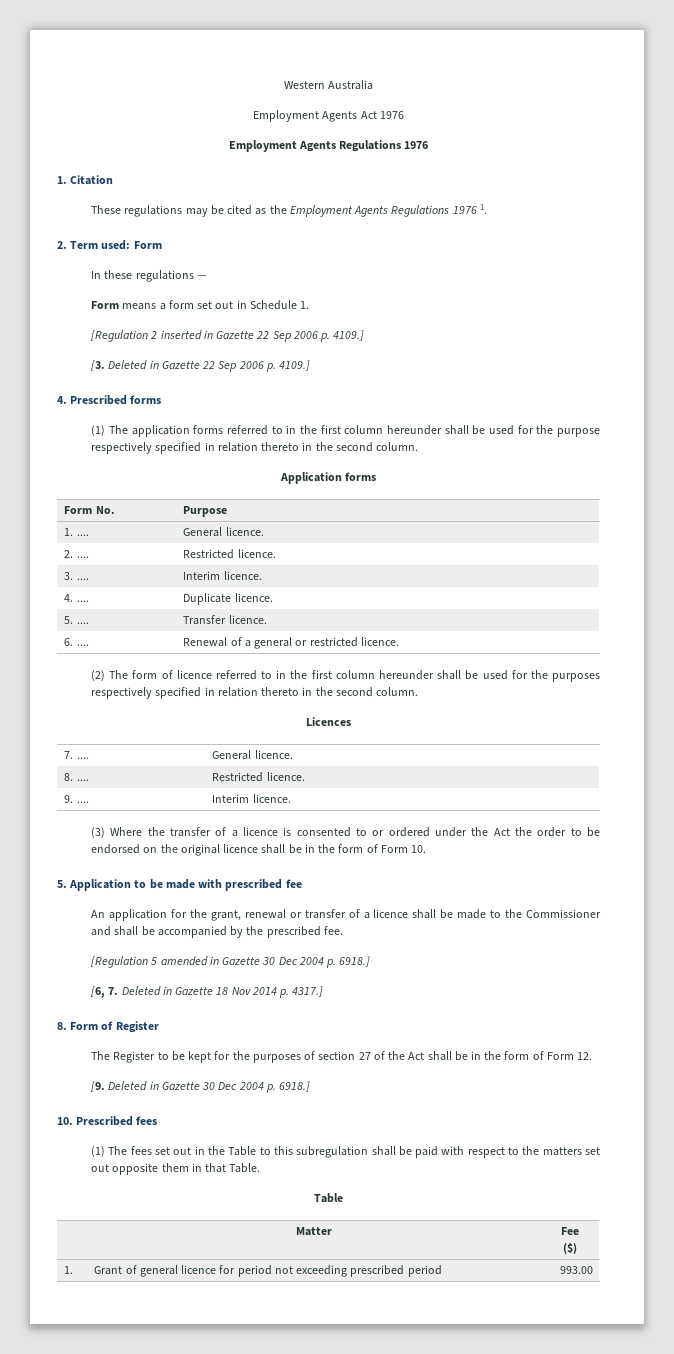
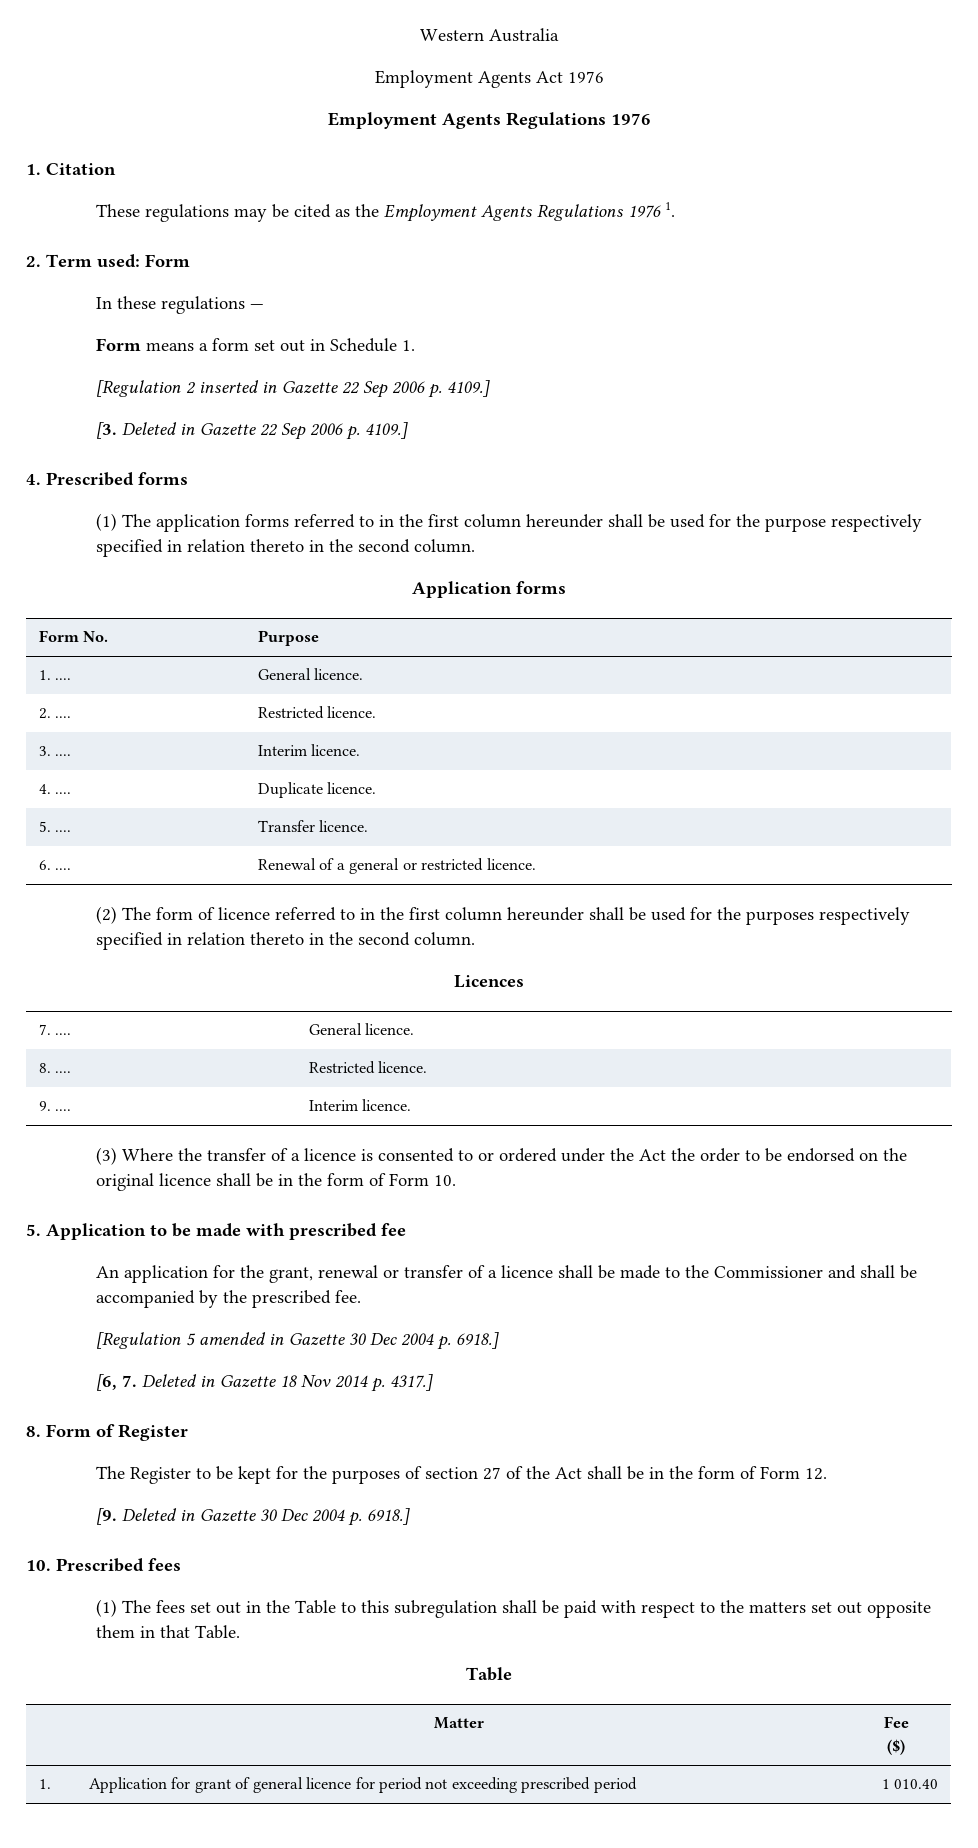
- 1. | Grant of general licence for period not exceeding prescribed period | 993.00
+ 1. | Application for grant of general licence for period not exceeding prescribed period | 1 010.40

